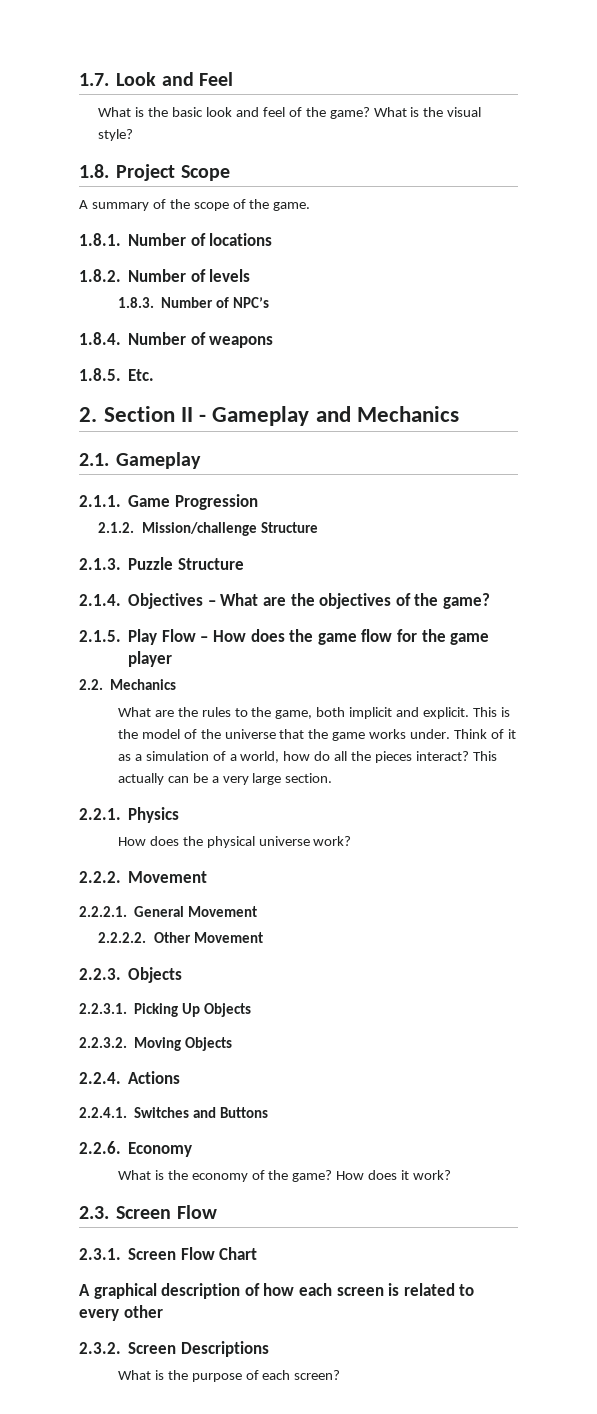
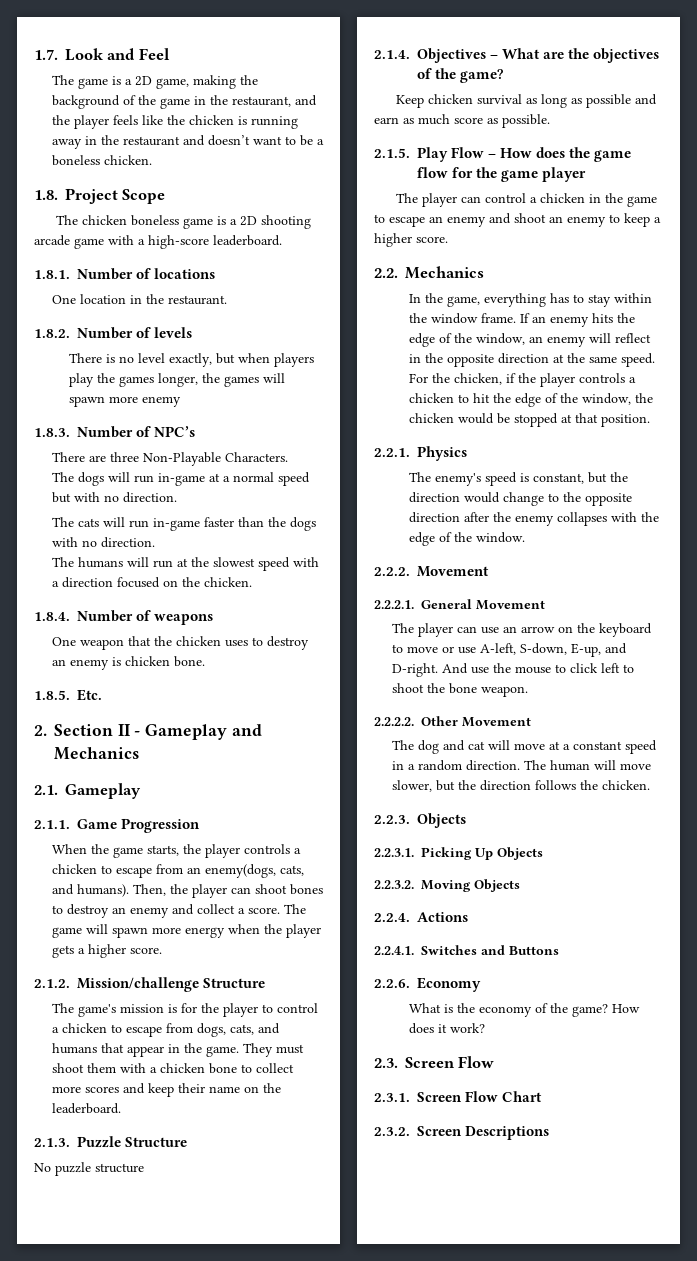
- What is the basic look and feel of the game? What is the visual style?
+ The game is a 2D game, making the background of the game in the restaurant, and the player feels like the chicken is running away in the restaurant and doesn’t want to be a boneless chicken.
  1.8. Project Scope
- A summary of the scope of the game.
+ The chicken boneless game is a 2D shooting arcade game with a high-score leaderboard.
+ One location in the restaurant.
+ There is no level exactly, but when players play the games longer, the games will spawn more enemy
  1.8.3. Number of NPC’s
+ There are three Non-Playable Characters.
+ The dogs will run in-game at a normal speed but with no direction.
+ The cats will run in-game faster than the dogs with no direction.
+ The humans will run at the slowest speed with a direction focused on the chicken.
  1.8.4. Number of weapons
+ One weapon that the chicken uses to destroy an enemy is chicken bone.
+ When the game starts, the player controls a chicken to escape from an enemy(dogs, cats, and humans). Then, the player can shoot bones to destroy an enemy and collect a score. The game will spawn more energy when the player gets a higher score.
  2.1.2. Mission/challenge Structure
+ The game's mission is for the player to control a chicken to escape from dogs, cats, and humans that appear in the game. They must shoot them with a chicken bone to collect more scores and keep their name on the leaderboard.
+ No puzzle structure
+ Keep chicken survival as long as possible and earn as much score as possible.
+ The player can control a chicken in the game to escape an enemy and shoot an enemy to keep a higher score.
  2.2. Mechanics
- What are the rules to the game, both implicit and explicit. This is the model of the universe that the game works under. Think of it as a simulation of a world, how do all the pieces interact? This actually can be a very large section.
+ In the game, everything has to stay within the window frame. If an enemy hits the edge of the window, an enemy will reflect in the opposite direction at the same speed. For the chicken, if the player controls a chicken to hit the edge of the window, the chicken would be stopped at that position.
  2.2.1. Physics
- How does the physical universe work?
+ The enemy's speed is constant, but the direction would change to the opposite direction after the enemy collapses with the edge of the window.
+ The player can use an arrow on the keyboard to move or use A-left, S-down, E-up, and D-right. And use the mouse to click left to shoot the bone weapon.
  2.2.2.2. Other Movement
+ The dog and cat will move at a constant speed in a random direction. The human will move slower, but the direction follows the chicken.
- A graphical description of how each screen is related to every other
  2.3.2. Screen Descriptions
- What is the purpose of each screen?

